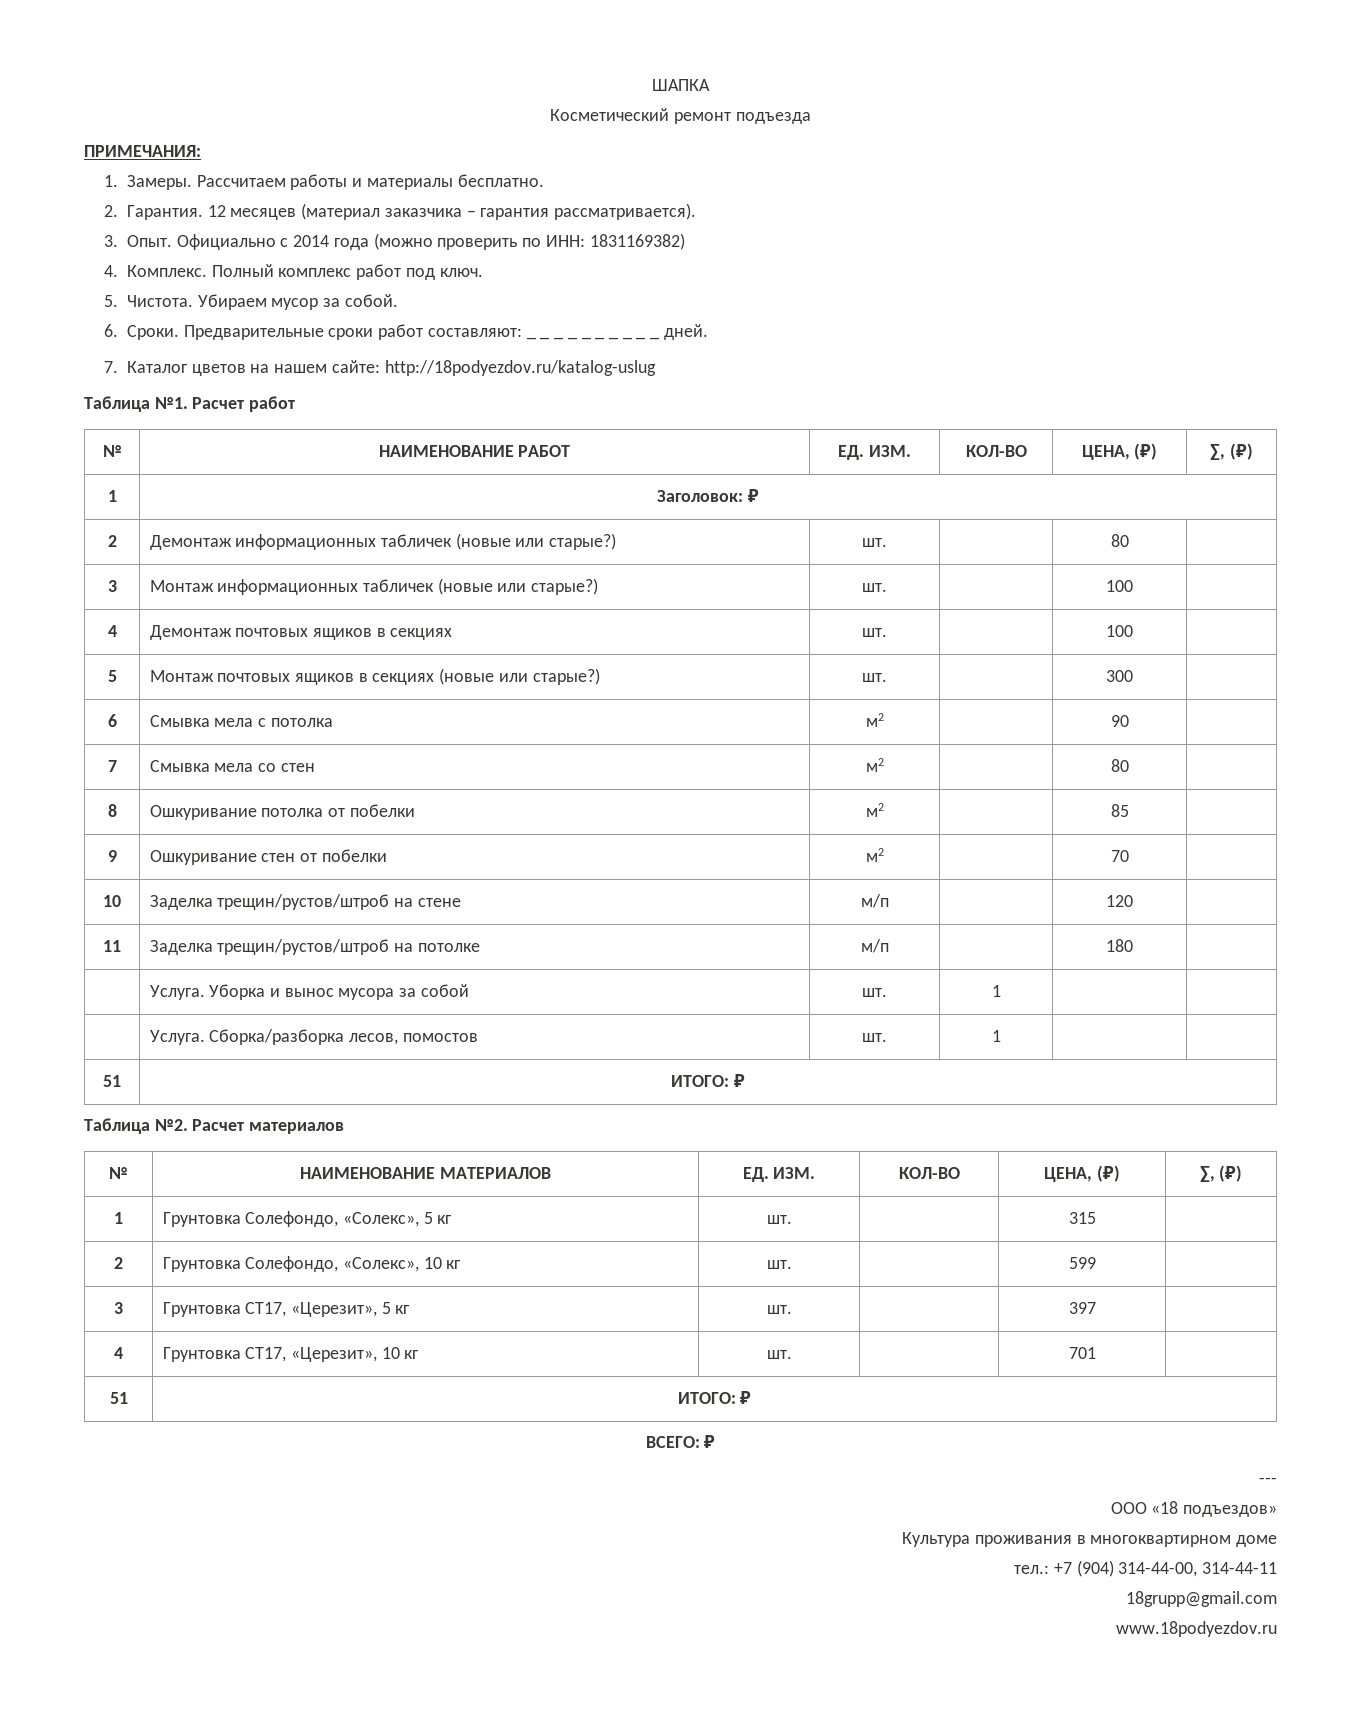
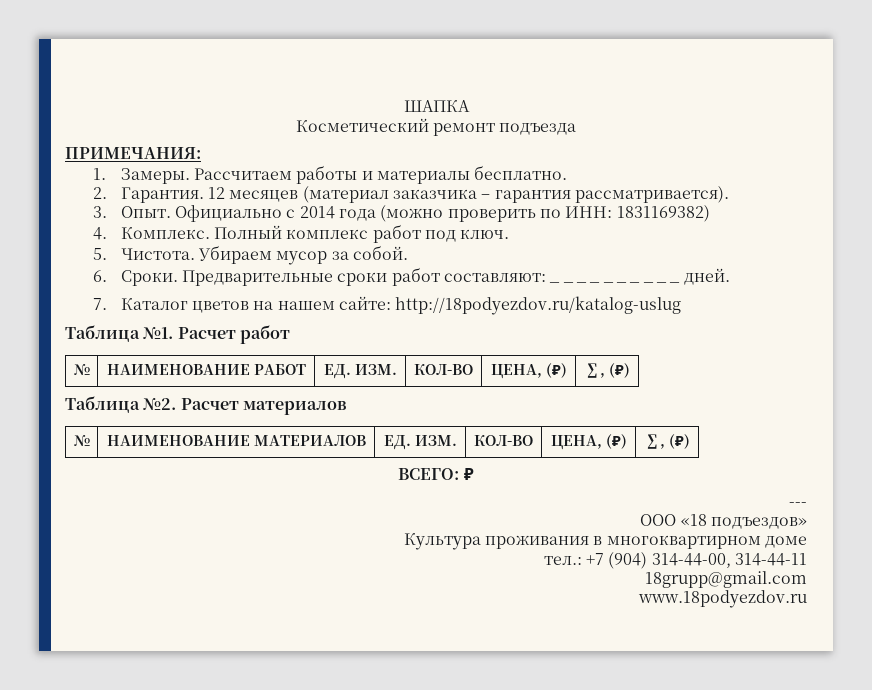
- 1 | Заголовок: ₽
- 2 | Демонтаж информационных табличек (новые или старые?) | шт. | | 80 |
- 3 | Монтаж информационных табличек (новые или старые?) | шт. | | 100 |
- 4 | Демонтаж почтовых ящиков в секциях | шт. | | 100 |
- 5 | Монтаж почтовых ящиков в секциях (новые или старые?) | шт. | | 300 |
- 6 | Смывка мела с потолка | м2 | | 90 |
- 7 | Смывка мела со стен | м2 | | 80 |
- 8 | Ошкуривание потолка от побелки | м2 | | 85 |
- 9 | Ошкуривание стен от побелки | м2 | | 70 |
- 10 | Заделка трещин/рустов/штроб на стене | м/п | | 120 |
- 11 | Заделка трещин/рустов/штроб на потолке | м/п | | 180 |
- | Услуга. Уборка и вынос мусора за собой | шт. | 1 | |
- | Услуга. Сборка/разборка лесов, помостов | шт. | 1 | |
- 51 | ИТОГО: ₽
- 1 | Грунтовка Солефондо, «Солекс», 5 кг | шт. | | 315 |
- 2 | Грунтовка Солефондо, «Солекс», 10 кг | шт. | | 599 |
- 3 | Грунтовка СТ17, «Церезит», 5 кг | шт. | | 397 |
- 4 | Грунтовка СТ17, «Церезит», 10 кг | шт. | | 701 |
- 51 | ИТОГО: ₽

